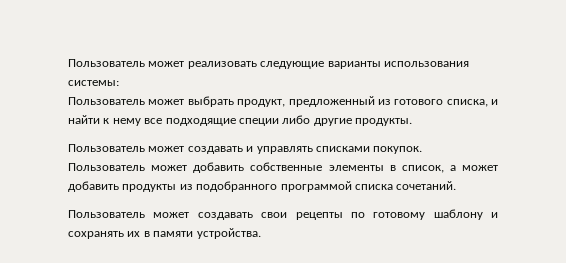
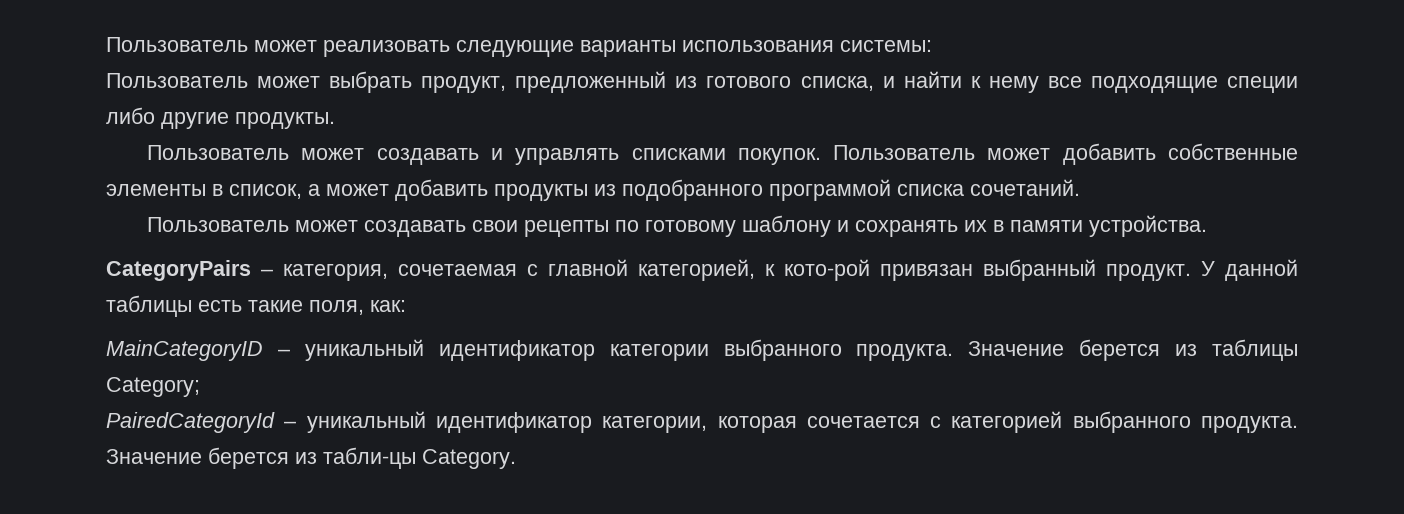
+ CategoryPairs – категория, сочетаемая с главной категорией, к кото-рой привязан выбранный продукт. У данной таблицы есть такие поля, как:
+ MainCategoryID – уникальный идентификатор категории выбранного продукта. Значение берется из таблицы Category;
+ PairedCategoryId – уникальный идентификатор категории, которая сочетается с категорией выбранного продукта. Значение берется из табли-цы Category.

